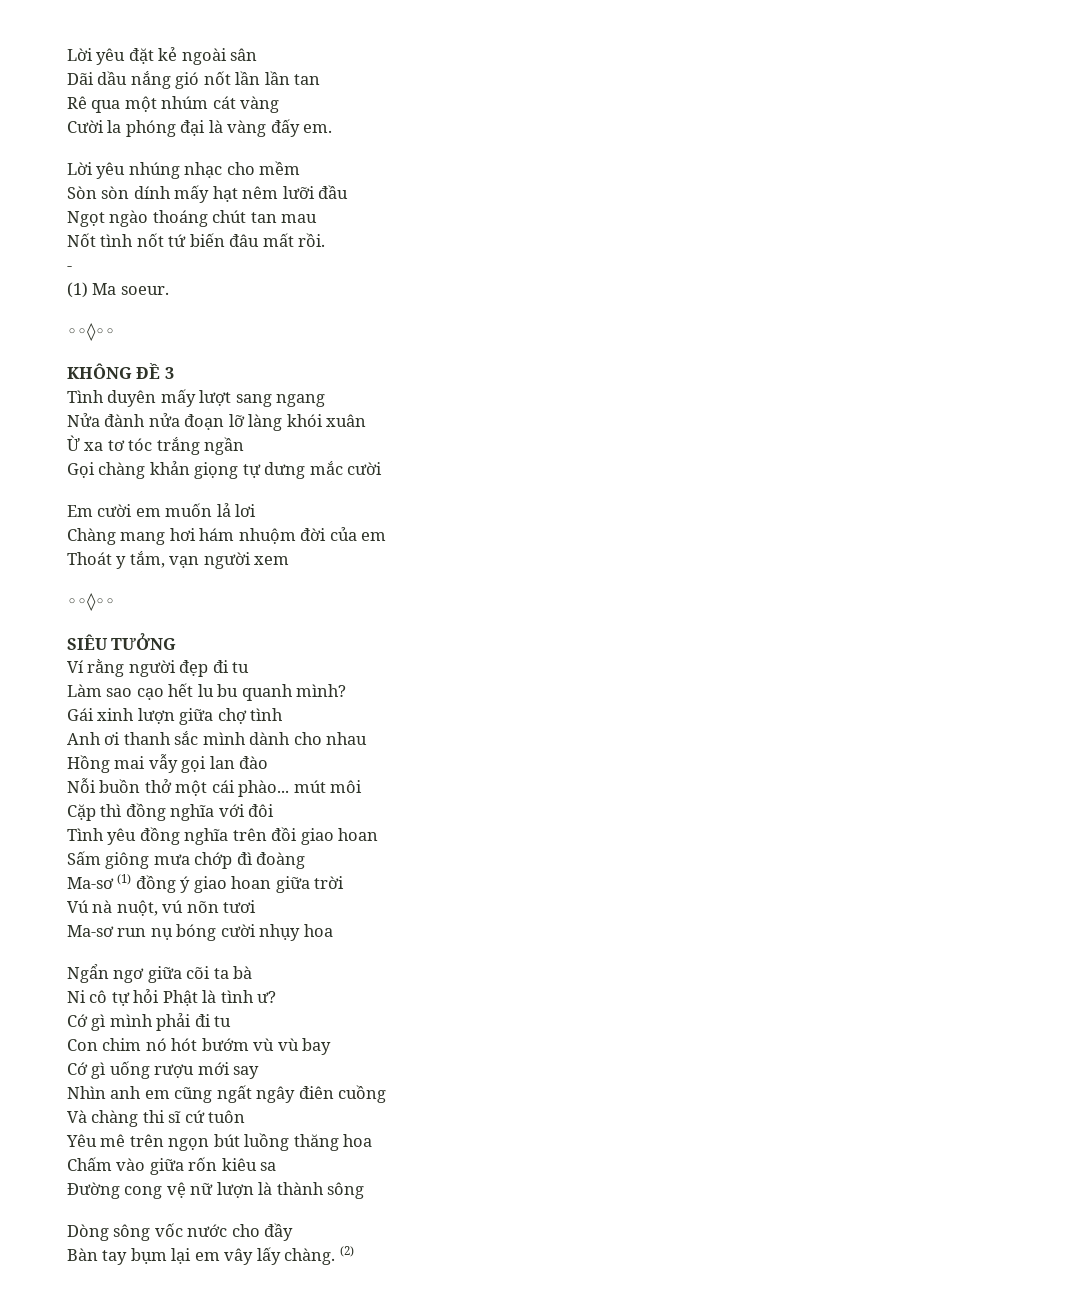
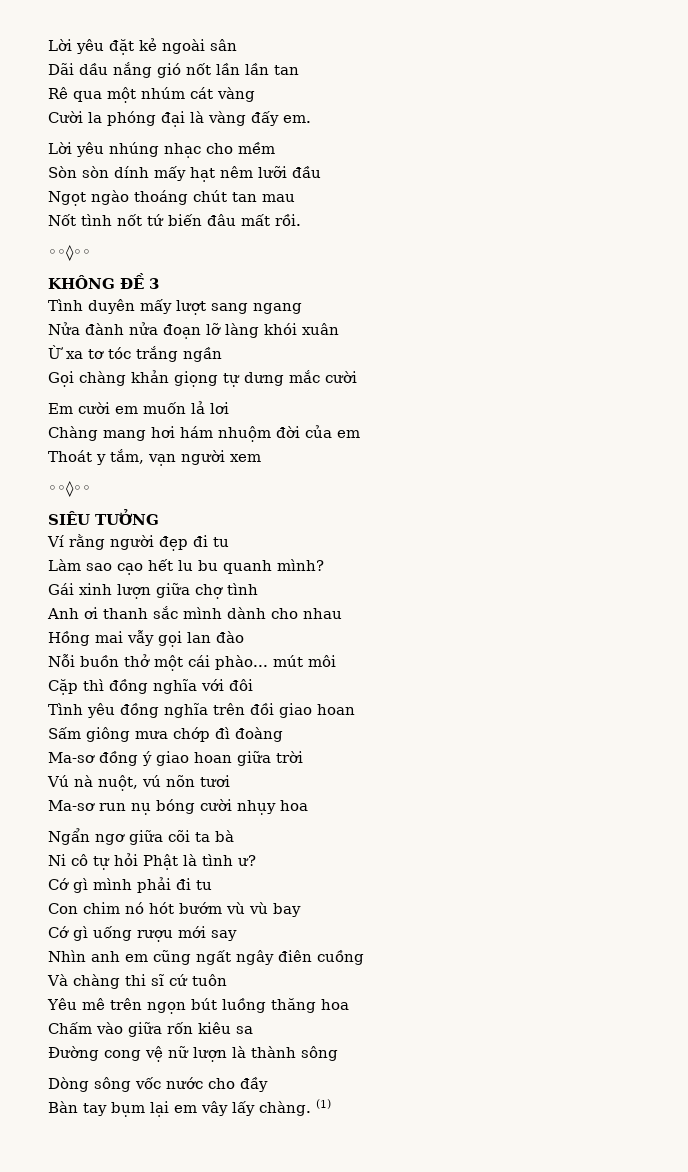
- -
- (1) Ma soeur.
- Ma-sơ (1) đồng ý giao hoan giữa trời
+ Ma-sơ đồng ý giao hoan giữa trời
- (2)
+ (1)

